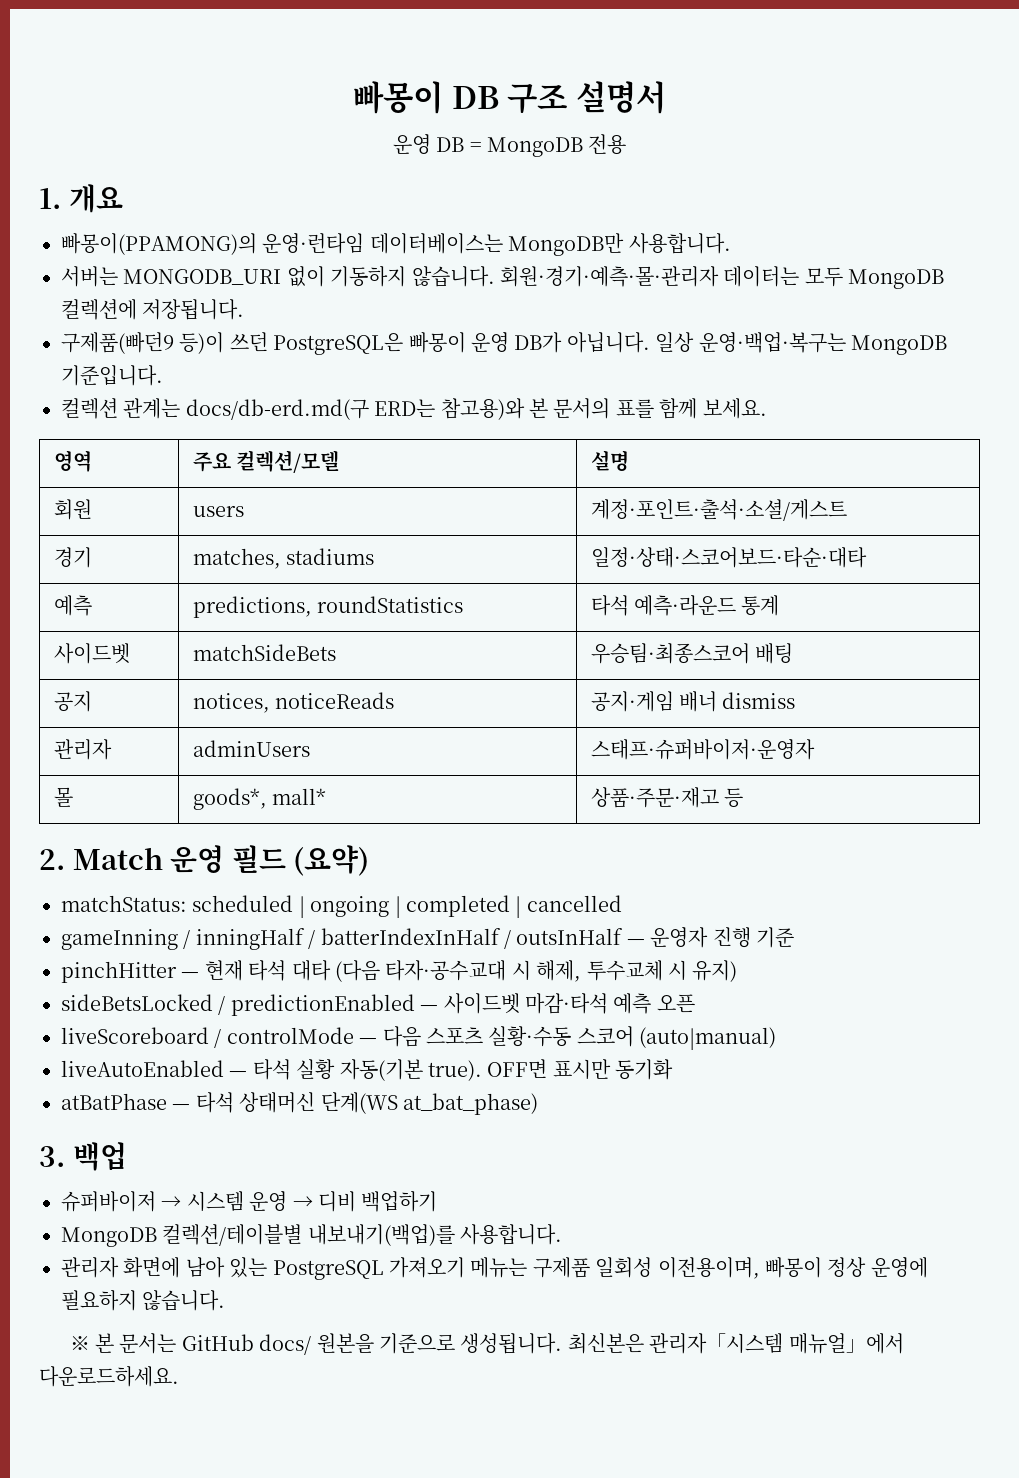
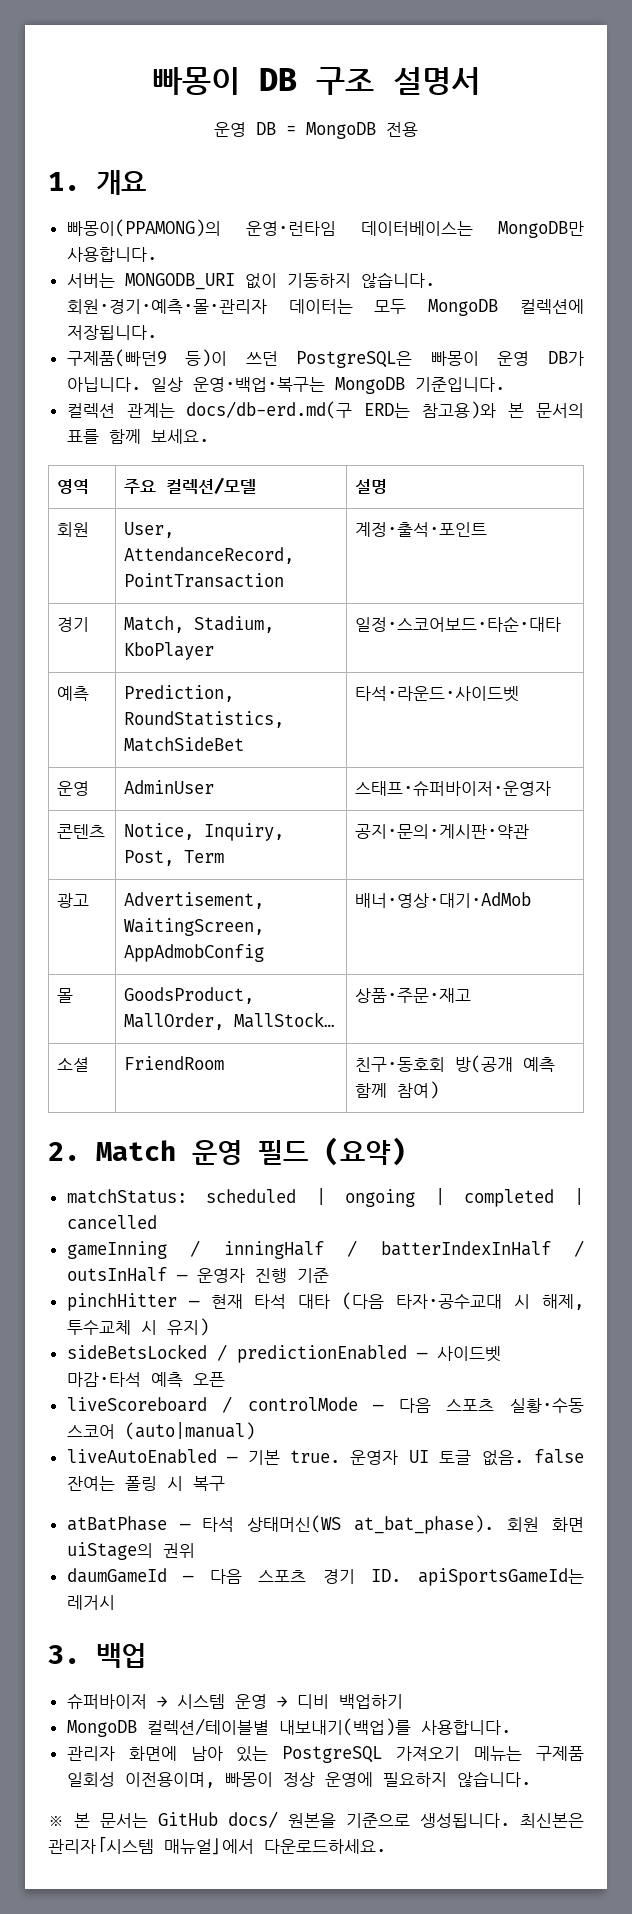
- 회원 | users | 계정·포인트·출석·소셜/게스트
- 경기 | matches, stadiums | 일정·상태·스코어보드·타순·대타
- 예측 | predictions, roundStatistics | 타석 예측·라운드 통계
- 사이드벳 | matchSideBets | 우승팀·최종스코어 배팅
- 공지 | notices, noticeReads | 공지·게임 배너 dismiss
- 관리자 | adminUsers | 스태프·슈퍼바이저·운영자
- 몰 | goods*, mall* | 상품·주문·재고 등
+ 회원 | User, AttendanceRecord, PointTransaction | 계정·출석·포인트
+ 경기 | Match, Stadium, KboPlayer | 일정·스코어보드·타순·대타
+ 예측 | Prediction, RoundStatistics, MatchSideBet | 타석·라운드·사이드벳
+ 운영 | AdminUser | 스태프·슈퍼바이저·운영자
+ 콘텐츠 | Notice, Inquiry, Post, Term | 공지·문의·게시판·약관
+ 광고 | Advertisement, WaitingScreen, AppAdmobConfig | 배너·영상·대기·AdMob
+ 몰 | GoodsProduct, MallOrder, MallStock… | 상품·주문·재고
+ 소셜 | FriendRoom | 친구·동호회 방(공개 예측 함께 참여)
- liveAutoEnabled — 타석 실황 자동(기본 true). OFF면 표시만 동기화
- atBatPhase — 타석 상태머신 단계(WS at_bat_phase)
+ liveAutoEnabled — 기본 true. 운영자 UI 토글 없음. false 잔여는 폴링 시 복구
+ atBatPhase — 타석 상태머신(WS at_bat_phase). 회원 화면 uiStage의 권위
+ daumGameId — 다음 스포츠 경기 ID. apiSportsGameId는 레거시

